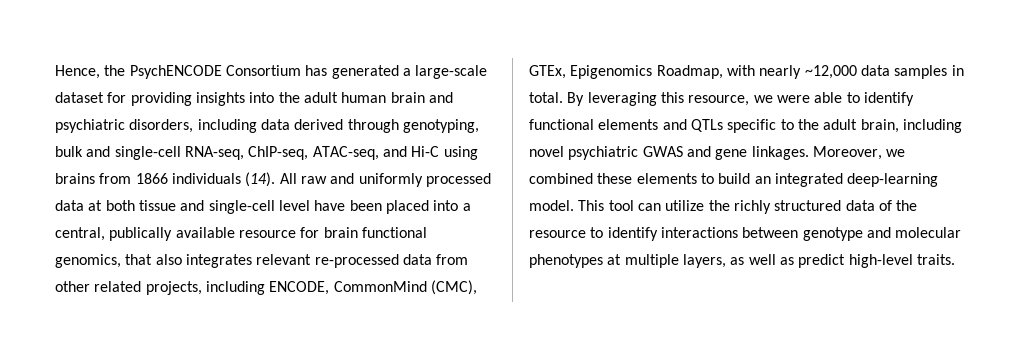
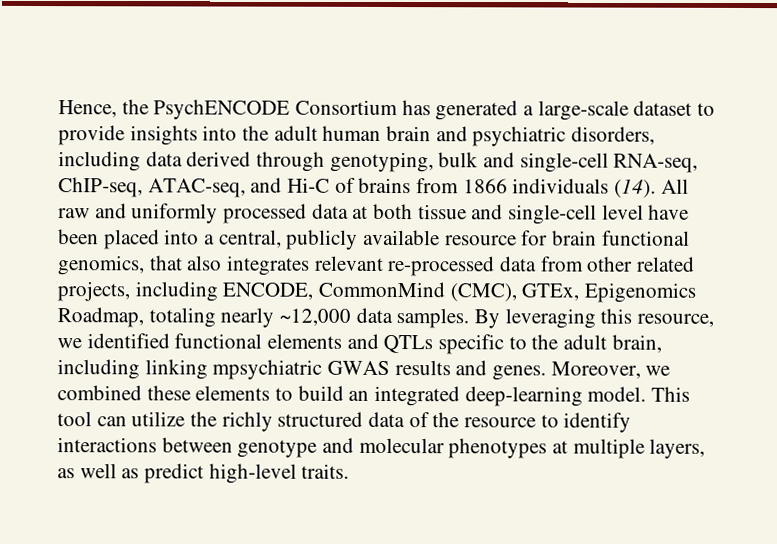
- Hence, the PsychENCODE Consortium has generated a large-scale dataset for providing insights into the adult human brain and psychiatric disorders, including data derived through genotyping, bulk and single-cell RNA-seq, ChIP-seq, ATAC-seq, and Hi-C using brains from 1866 individuals (14).
+ Hence, the PsychENCODE Consortium has generated a large-scale dataset to provide insights into the adult human brain and psychiatric disorders, including data derived through genotyping, bulk and single-cell RNA-seq, ChIP-seq, ATAC-seq, and Hi-C of brains from 1866 individuals (14).
- All raw and uniformly processed data at both tissue and single-cell level have been placed into a central, publically available resource for brain functional genomics, that also integrates relevant re-processed data from other related projects, including ENCODE, CommonMind (CMC), GTEx, Epigenomics Roadmap, with nearly ~12,000 data samples in total.
+ All raw and uniformly processed data at both tissue and single-cell level have been placed into a central, publicly available resource for brain functional genomics, that also integrates relevant re-processed data from other related projects, including ENCODE, CommonMind (CMC), GTEx, Epigenomics Roadmap, totaling nearly ~12,000 data samples.
- By leveraging this resource, we were able to identify functional elements and QTLs specific to the adult brain, including novel psychiatric GWAS and gene linkages.
+ By leveraging this resource, we identified functional elements and QTLs specific to the adult brain, including linking mpsychiatric GWAS results and genes.

